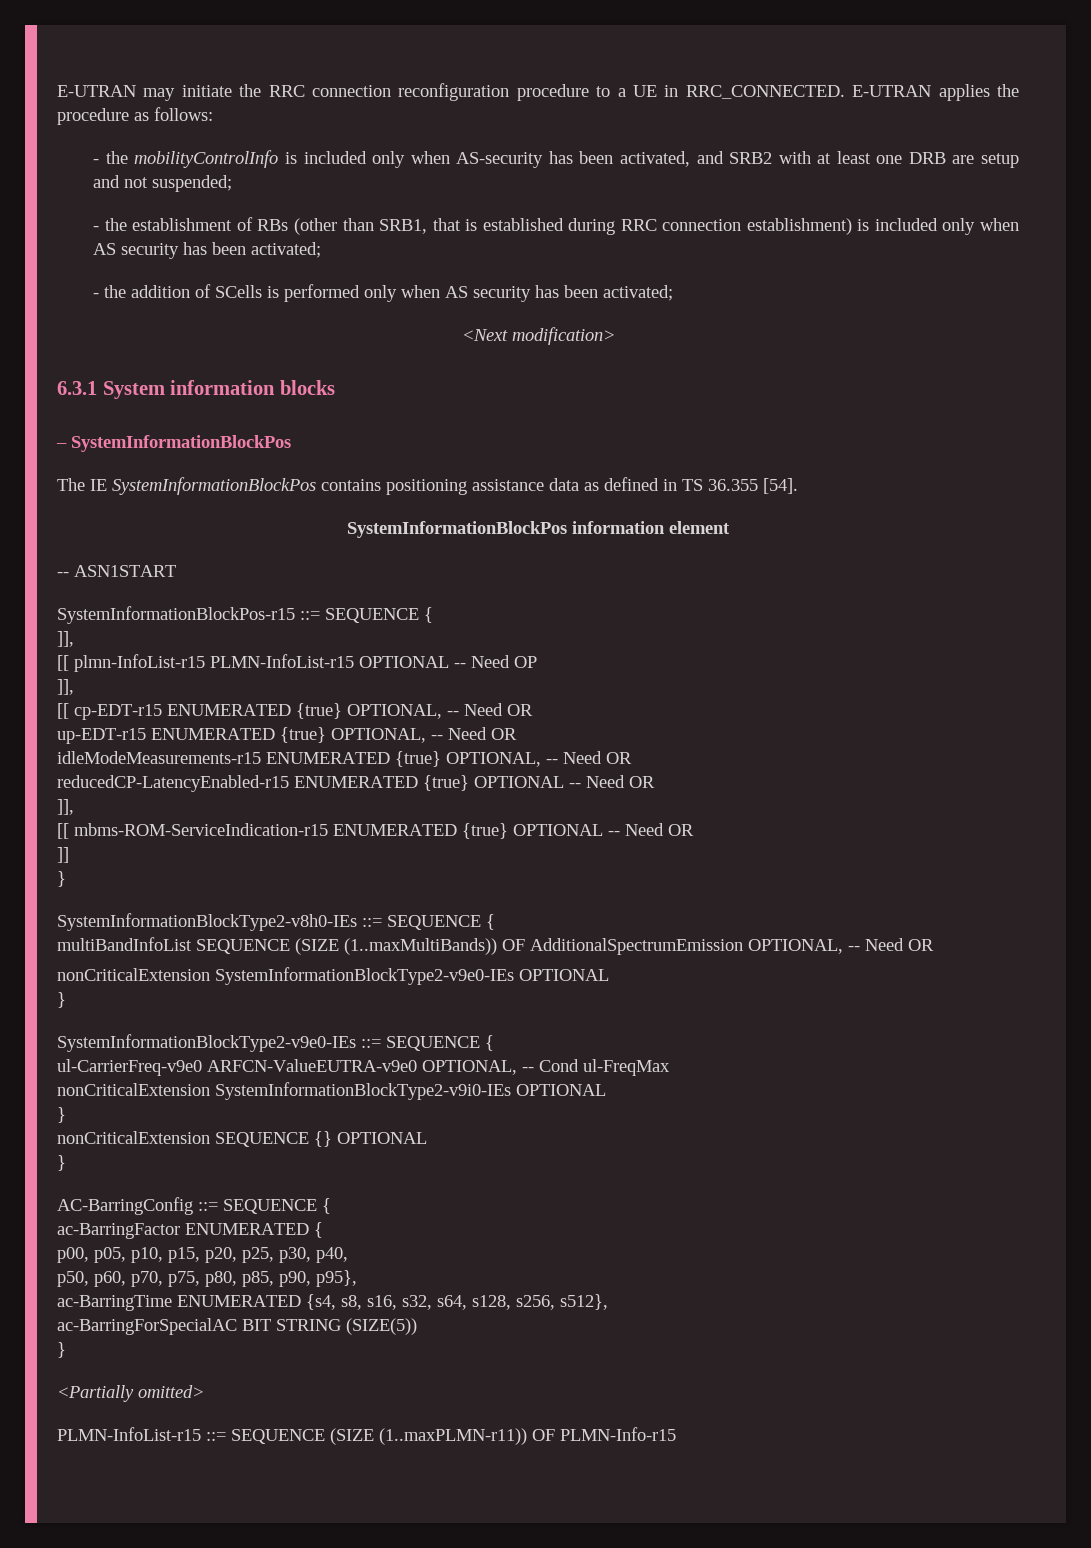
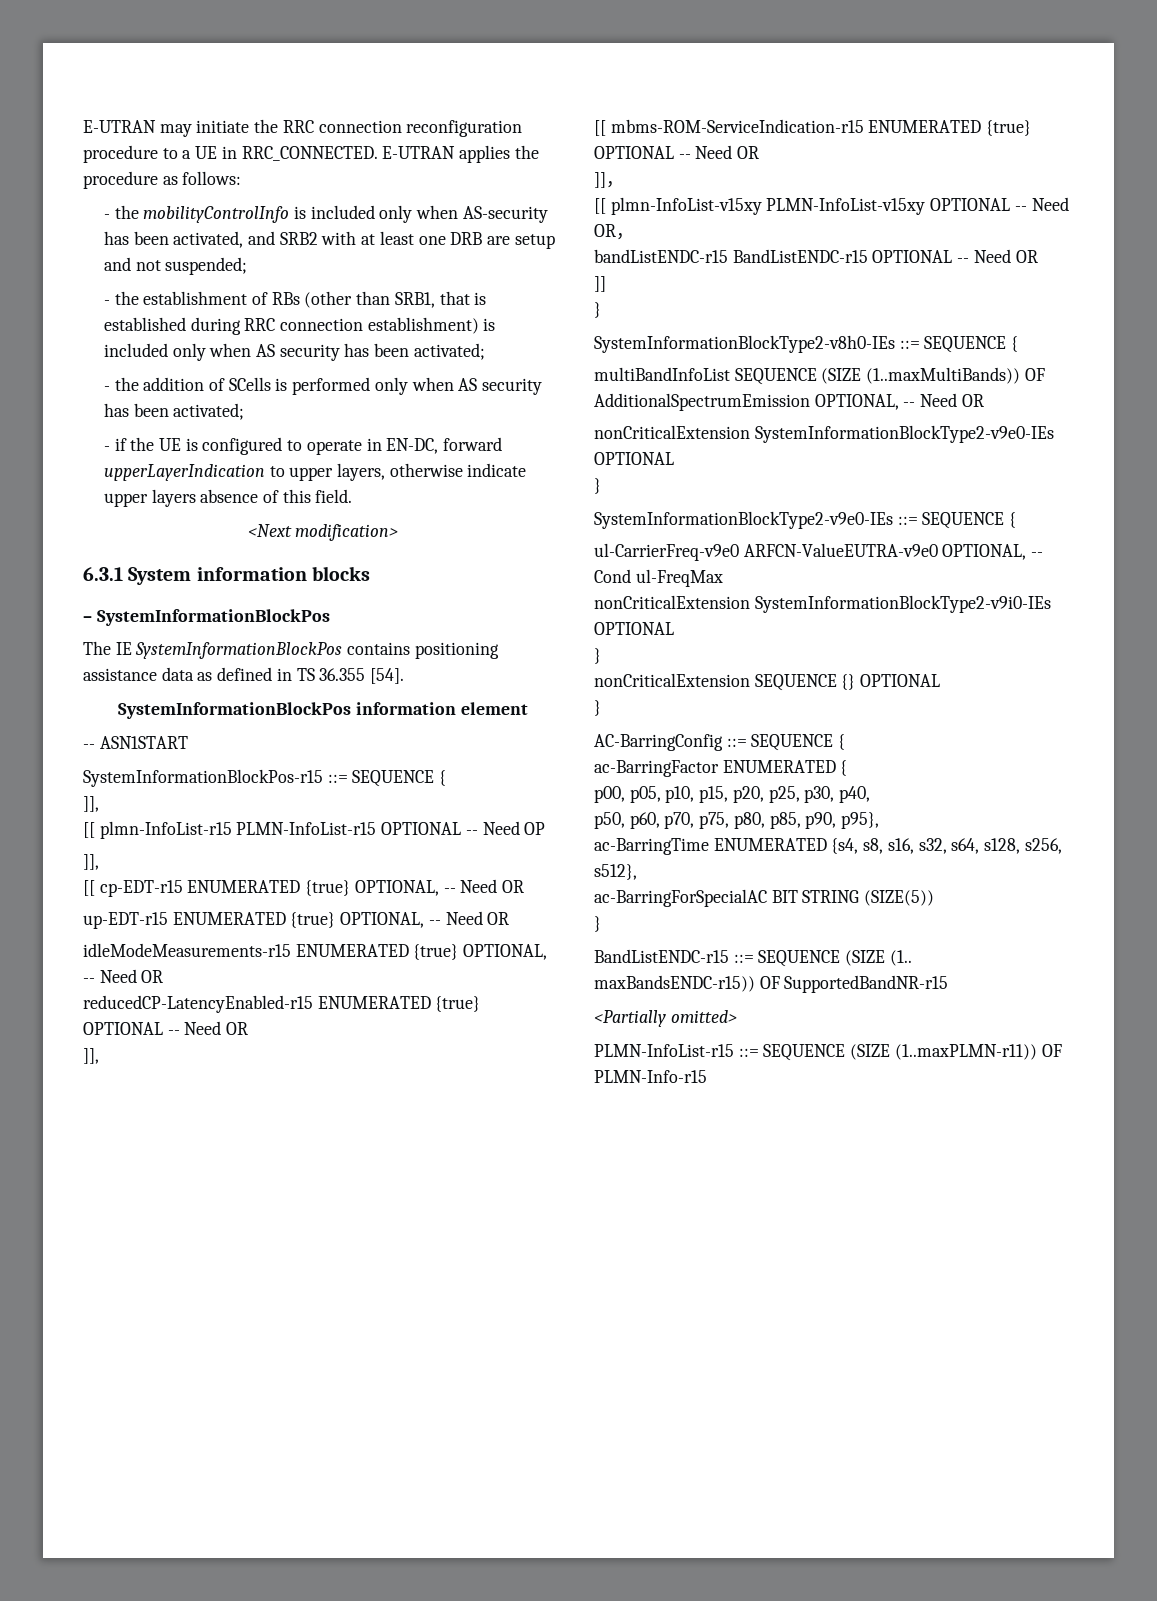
+ - if the UE is configured to operate in EN-DC, forward upperLayerIndication to upper layers, otherwise indicate upper layers absence of this field.
+ ]]，
+ [[ plmn-InfoList-v15xy PLMN-InfoList-v15xy OPTIONAL -- Need OR，
+ bandListENDC-r15 BandListENDC-r15 OPTIONAL -- Need OR
+ BandListENDC-r15 ::= SEQUENCE (SIZE (1.. maxBandsENDC-r15)) OF SupportedBandNR-r15

